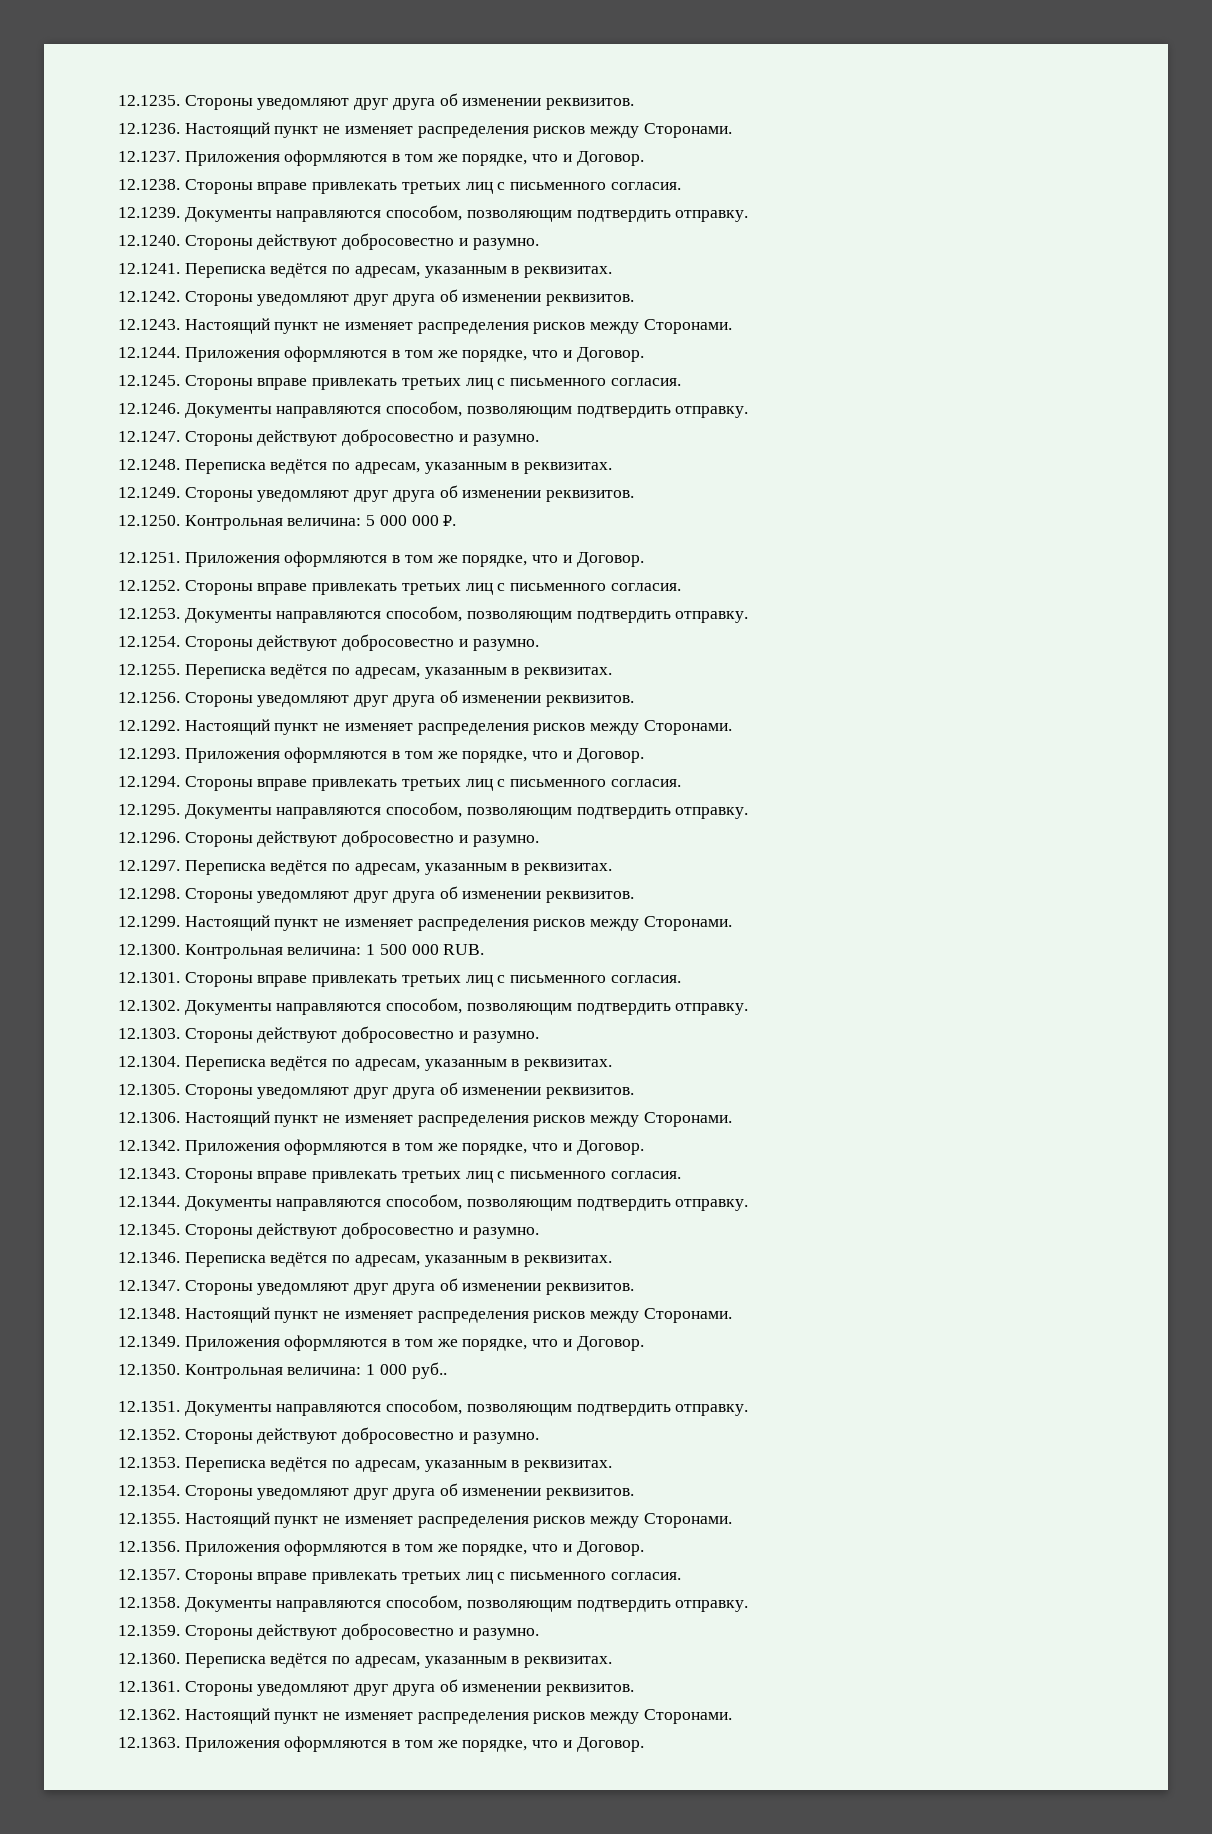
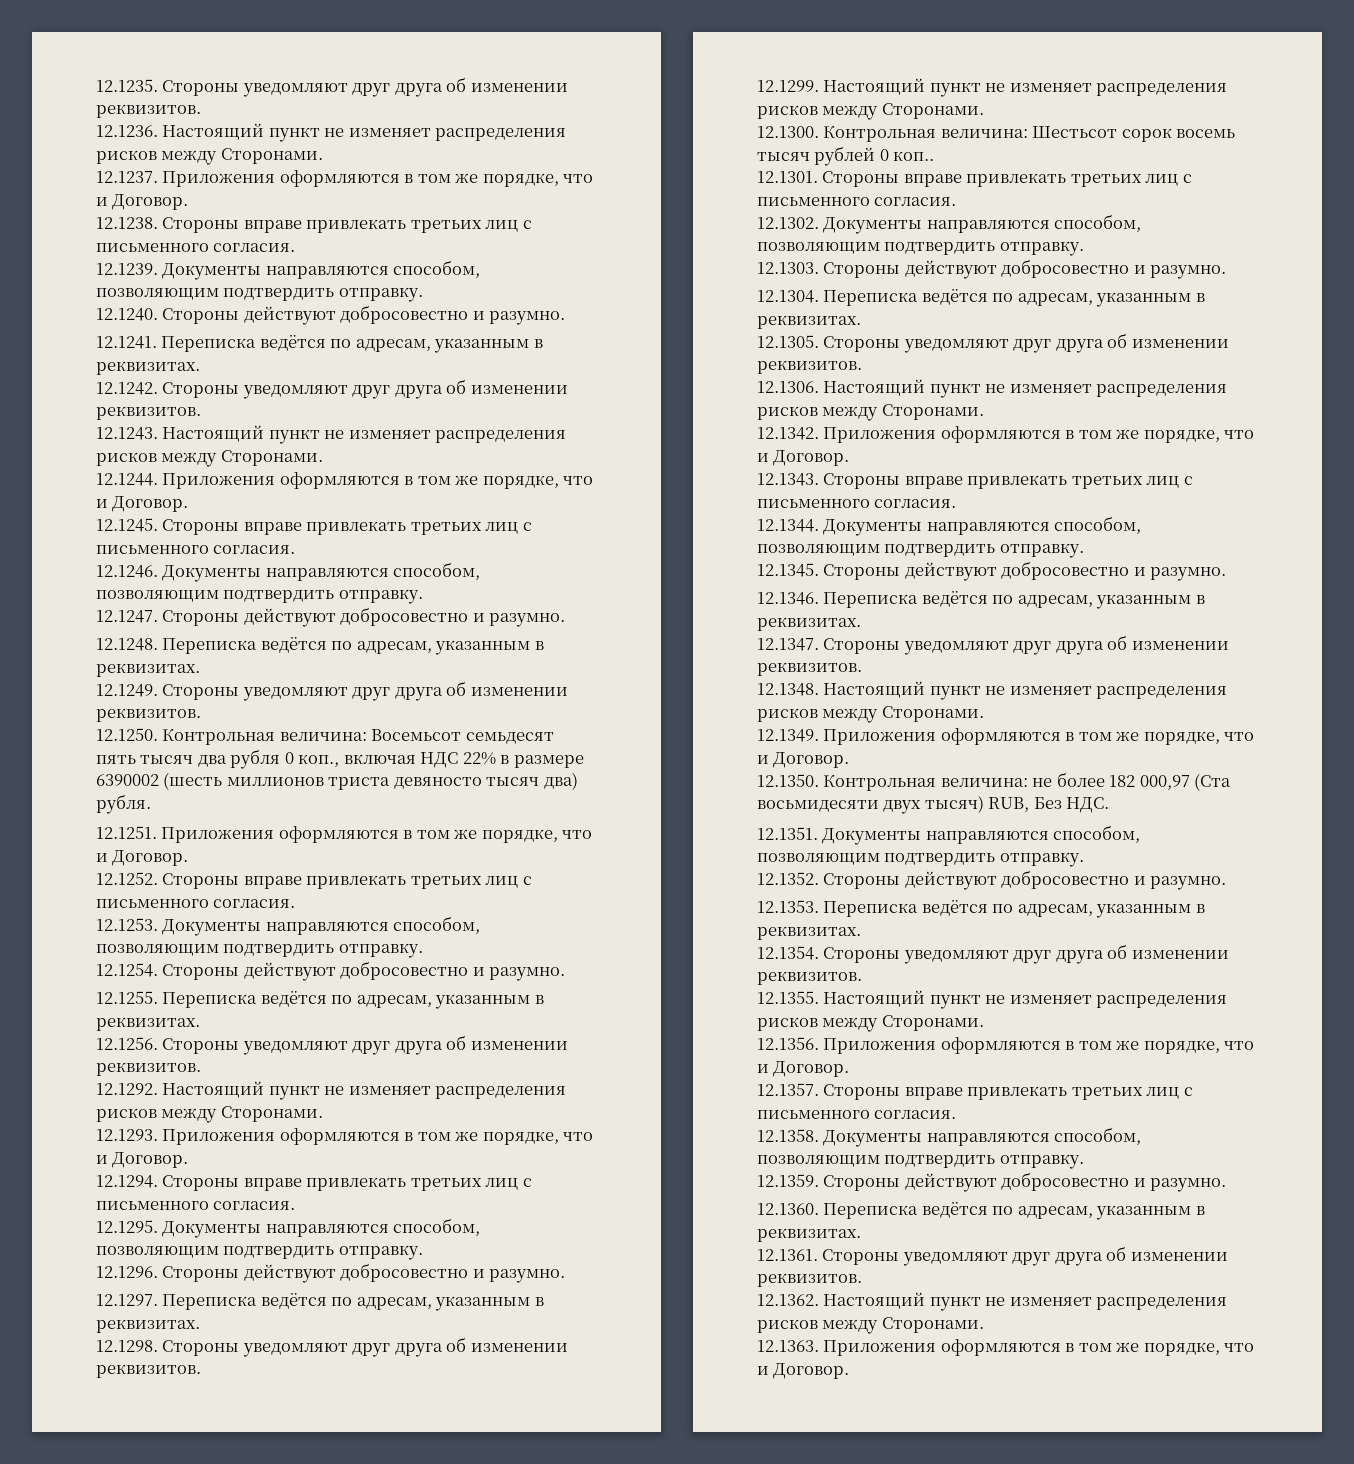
- 12.1250. Контрольная величина: 5 000 000 ₽.
+ 12.1250. Контрольная величина: Восемьсот семьдесят пять тысяч два рубля 0 коп., включая НДС 22% в размере 6390002 (шесть миллионов триста девяносто тысяч два) рубля.
- 12.1300. Контрольная величина: 1 500 000 RUB.
+ 12.1300. Контрольная величина: Шестьсот сорок восемь тысяч рублей 0 коп..
- 12.1350. Контрольная величина: 1 000 руб..
+ 12.1350. Контрольная величина: не более 182 000,97 (Ста восьмидесяти двух тысяч) RUB, Без НДС.

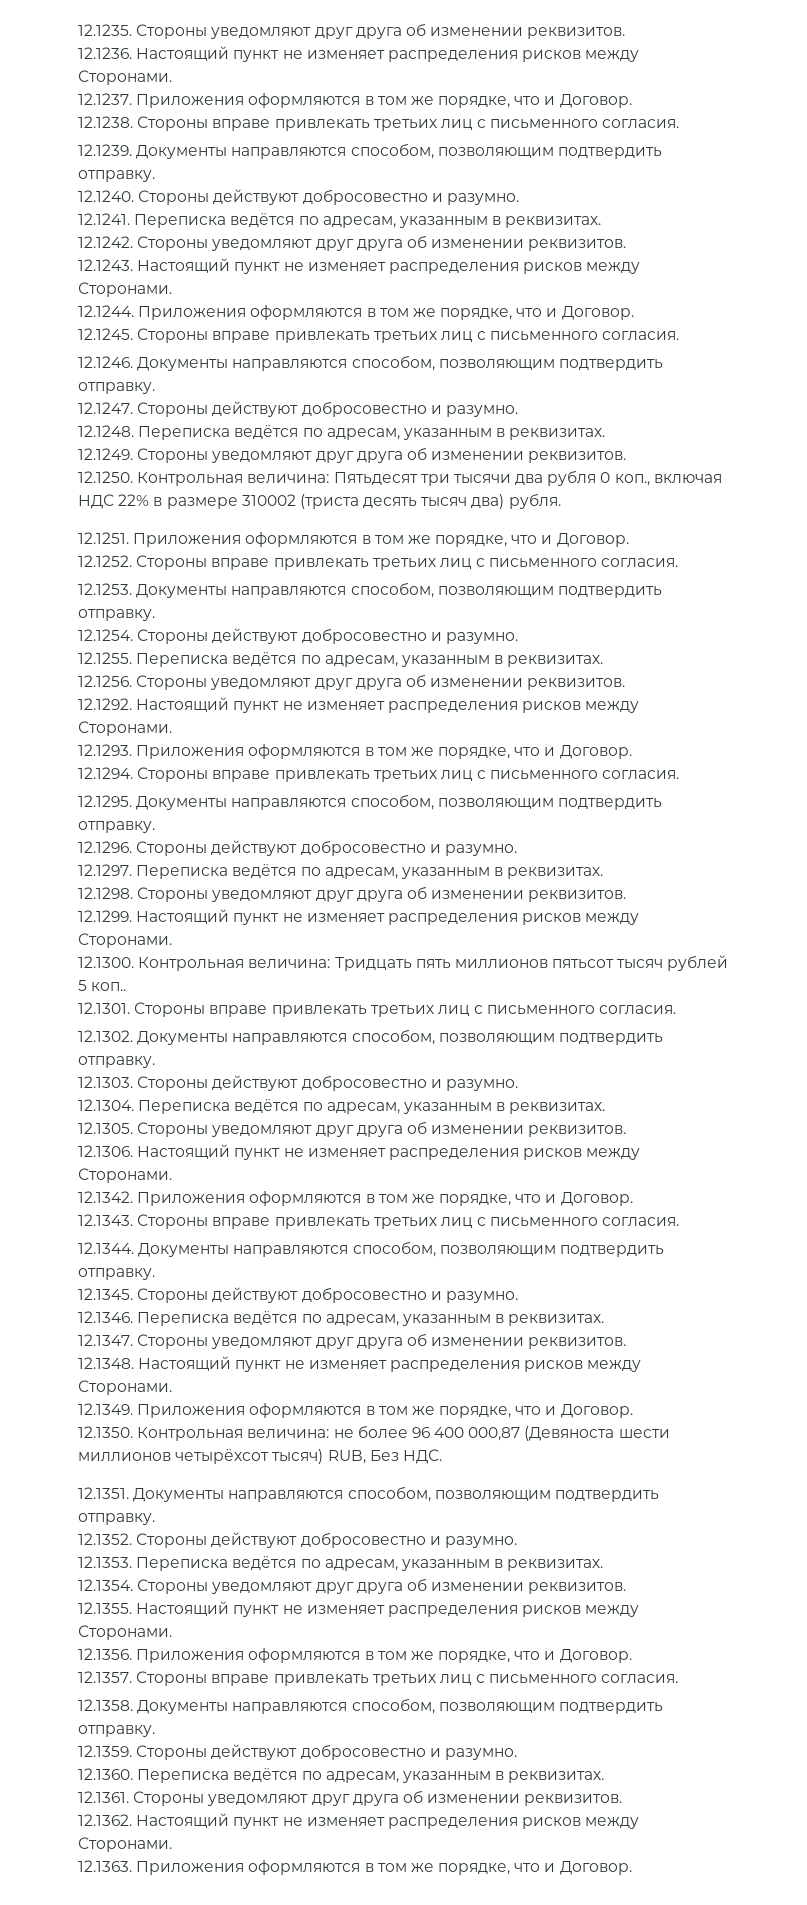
- 12.1250. Контрольная величина: Восемьсот семьдесят пять тысяч два рубля 0 коп., включая НДС 22% в размере 6390002 (шесть миллионов триста девяносто тысяч два) рубля.
+ 12.1250. Контрольная величина: Пятьдесят три тысячи два рубля 0 коп., включая НДС 22% в размере 310002 (триста десять тысяч два) рубля.
- 12.1300. Контрольная величина: Шестьсот сорок восемь тысяч рублей 0 коп..
+ 12.1300. Контрольная величина: Тридцать пять миллионов пятьсот тысяч рублей 5 коп..
- 12.1350. Контрольная величина: не более 182 000,97 (Ста восьмидесяти двух тысяч) RUB, Без НДС.
+ 12.1350. Контрольная величина: не более 96 400 000,87 (Девяноста шести миллионов четырёхсот тысяч) RUB, Без НДС.

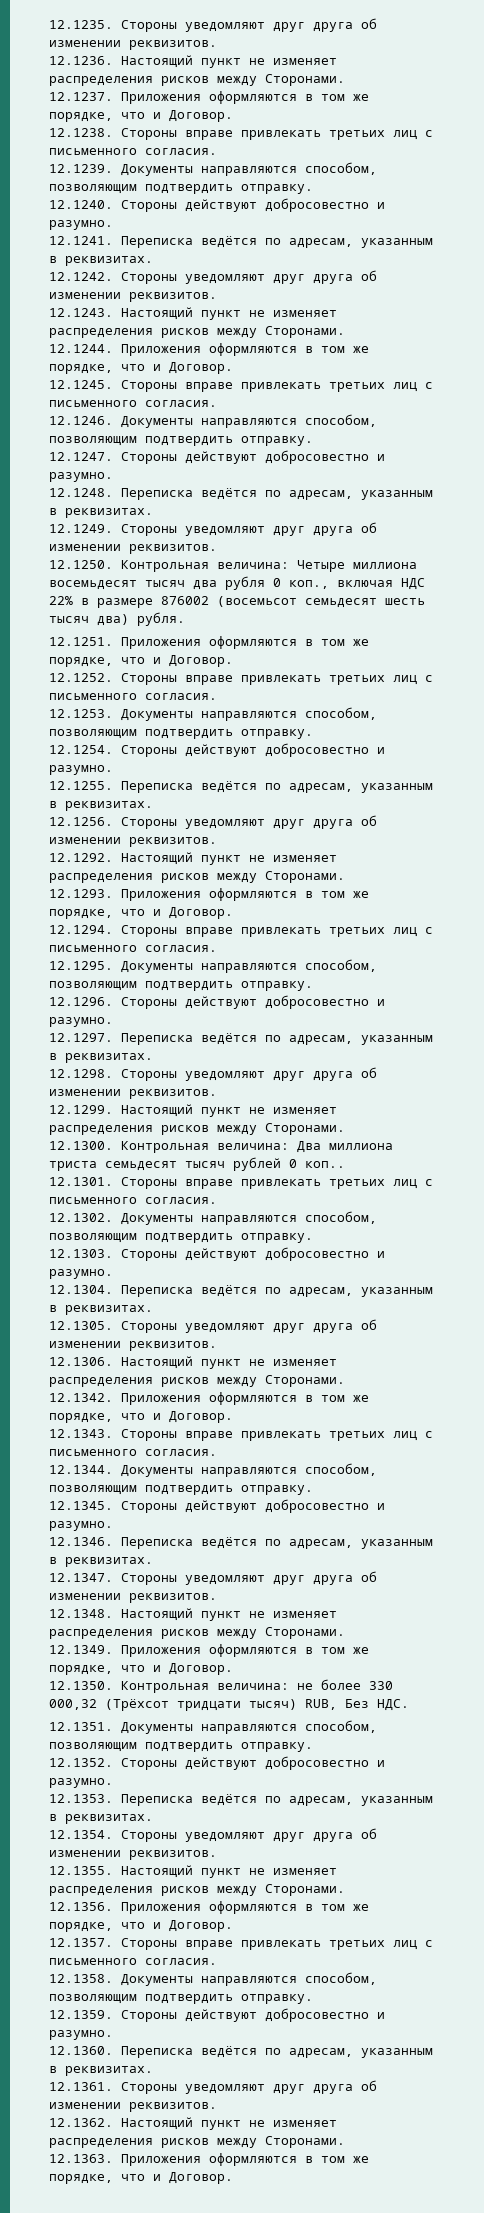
- 12.1250. Контрольная величина: Пятьдесят три тысячи два рубля 0 коп., включая НДС 22% в размере 310002 (триста десять тысяч два) рубля.
+ 12.1250. Контрольная величина: Четыре миллиона восемьдесят тысяч два рубля 0 коп., включая НДС 22% в размере 876002 (восемьсот семьдесят шесть тысяч два) рубля.
- 12.1300. Контрольная величина: Тридцать пять миллионов пятьсот тысяч рублей 5 коп..
+ 12.1300. Контрольная величина: Два миллиона триста семьдесят тысяч рублей 0 коп..
- 12.1350. Контрольная величина: не более 96 400 000,87 (Девяноста шести миллионов четырёхсот тысяч) RUB, Без НДС.
+ 12.1350. Контрольная величина: не более 330 000,32 (Трёхсот тридцати тысяч) RUB, Без НДС.

